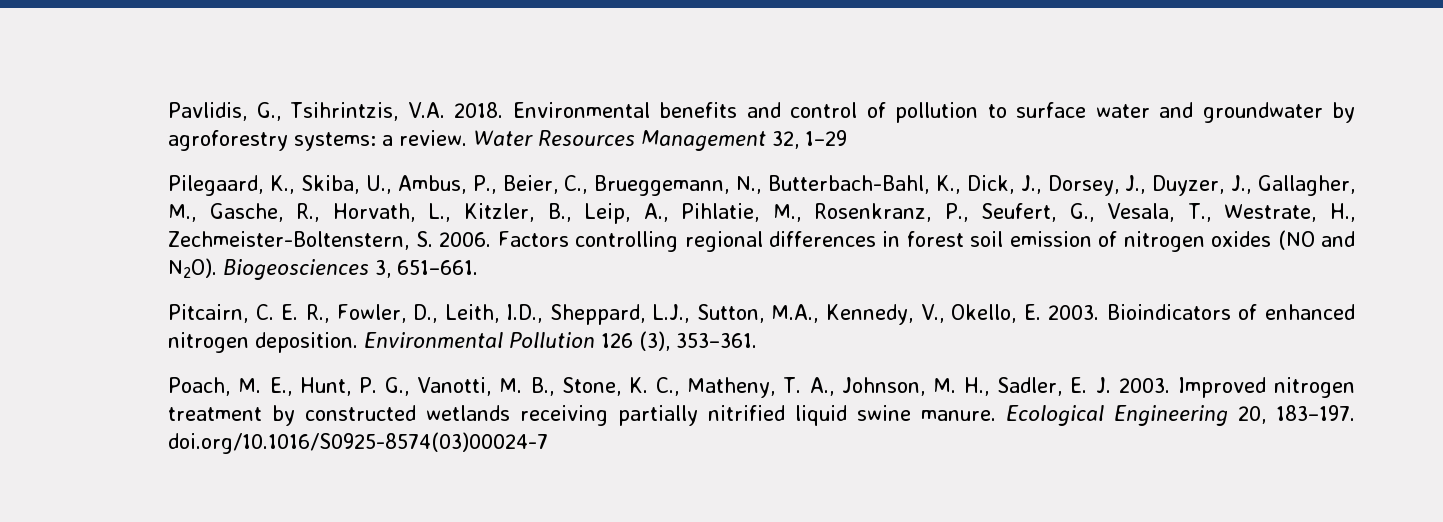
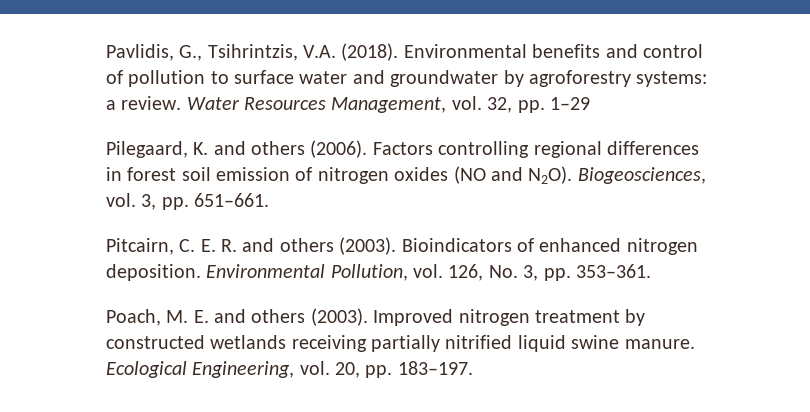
- Pavlidis, G., Tsihrintzis, V.A. 2018.
+ Pavlidis, G., Tsihrintzis, V.A. (2018).
- Water Resources Management 32, 1–29
- Pilegaard, K., Skiba, U., Ambus, P., Beier, C., Brueggemann, N., Butterbach-Bahl, K., Dick, J., Dorsey, J., Duyzer, J., Gallagher, M., Gasche, R., Horvath, L., Kitzler, B., Leip, A., Pihlatie, M., Rosenkranz, P., Seufert, G., Vesala, T., Westrate, H., Zechmeister-Boltenstern, S. 2006.
+ Water Resources Management, vol. 32, pp. 1–29
+ Pilegaard, K. and others (2006).
- Biogeosciences 3, 651–661.
+ Biogeosciences, vol. 3, pp. 651–661.
- Pitcairn, C. E. R., Fowler, D., Leith, I.D., Sheppard, L.J., Sutton, M.A., Kennedy, V., Okello, E. 2003.
+ Pitcairn, C. E. R. and others (2003).
- Environmental Pollution 126 (3), 353–361.
- Poach, M. E., Hunt, P. G., Vanotti, M. B., Stone, K. C., Matheny, T. A., Johnson, M. H., Sadler, E. J. 2003.
+ Environmental Pollution, vol. 126, No. 3, pp. 353–361.
+ Poach, M. E. and others (2003).
- Ecological Engineering 20, 183–197. doi.org/10.1016/S0925-8574(03)00024-7
+ Ecological Engineering, vol. 20, pp. 183–197.

